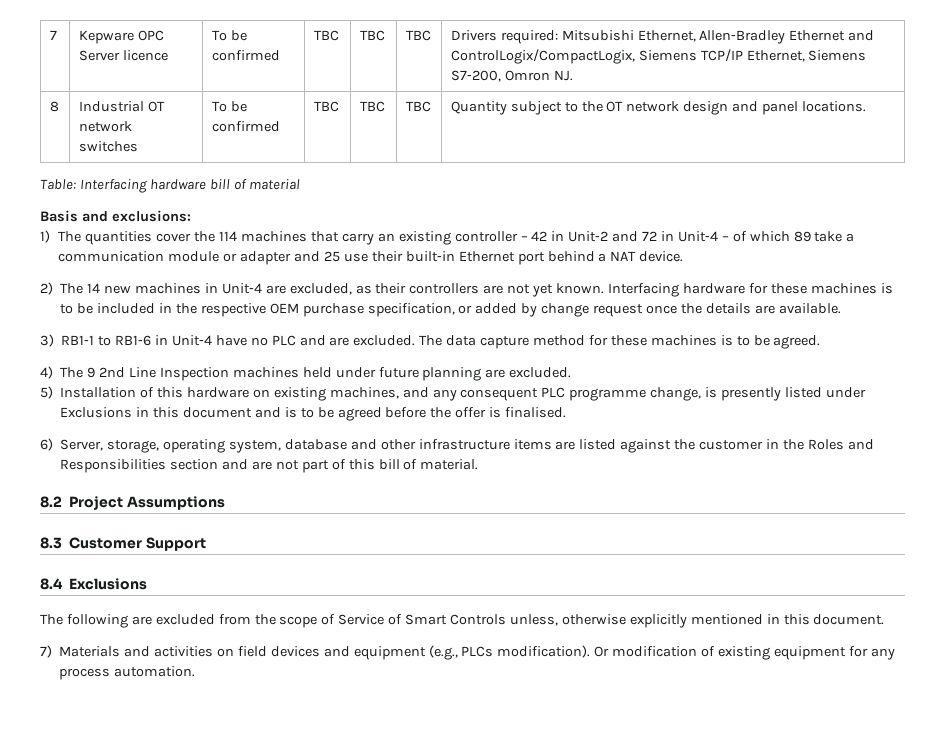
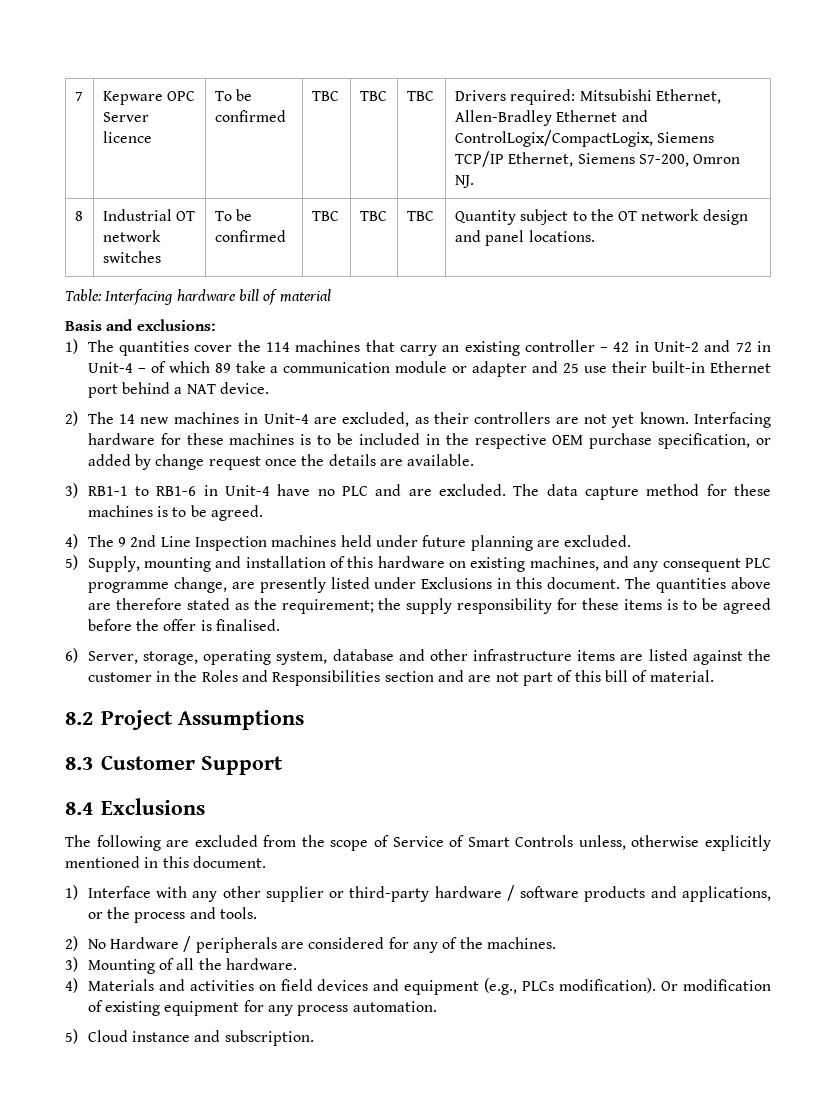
- 5) Installation of this hardware on existing machines, and any consequent PLC programme change, is presently listed under Exclusions in this document and is to be agreed before the offer is finalised.
+ 5) Supply, mounting and installation of this hardware on existing machines, and any consequent PLC programme change, are presently listed under Exclusions in this document. The quantities above are therefore stated as the requirement; the supply responsibility for these items is to be agreed before the offer is finalised.
- 7) Materials and activities on field devices and equipment (e.g., PLCs modification).
+ 1) Interface with any other supplier or third‑party hardware / software products and applications, or the process and tools.
+ 2) No Hardware / peripherals are considered for any of the machines.
+ 3) Mounting of all the hardware.
+ 4) Materials and activities on field devices and equipment (e.g., PLCs modification).
+ 5) Cloud instance and subscription.

